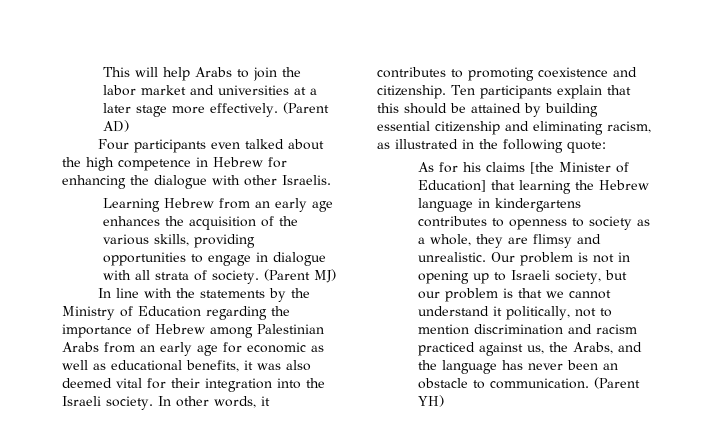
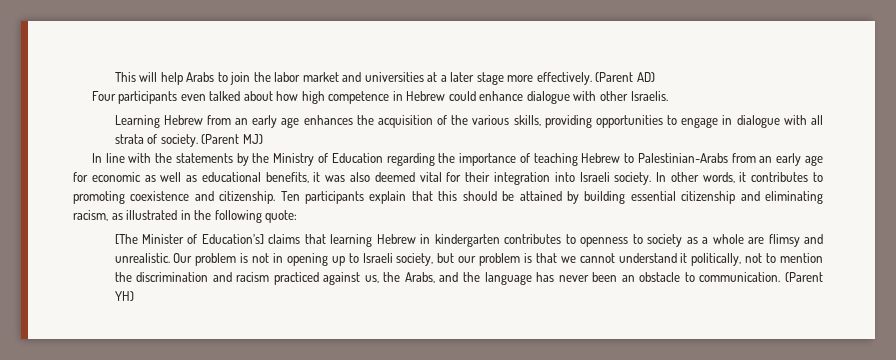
- Four participants even talked about the high competence in Hebrew for enhancing the dialogue with other Israelis.
+ Four participants even talked about how high competence in Hebrew could enhance dialogue with other Israelis.
- In line with the statements by the Ministry of Education regarding the importance of Hebrew among Palestinian Arabs from an early age for economic as well as educational benefits, it was also deemed vital for their integration into the Israeli society.
+ In line with the statements by the Ministry of Education regarding the importance of teaching Hebrew to Palestinian-Arabs from an early age for economic as well as educational benefits, it was also deemed vital for their integration into Israeli society.
- As for his claims [the Minister of Education] that learning the Hebrew language in kindergartens contributes to openness to society as a whole, they are flimsy and unrealistic.
+ [The Minister of Education’s] claims that learning Hebrew in kindergarten contributes to openness to society as a whole are flimsy and unrealistic.
- Our problem is not in opening up to Israeli society, but our problem is that we cannot understand it politically, not to mention discrimination and racism practiced against us, the Arabs, and the language has never been an obstacle to communication.
+ Our problem is not in opening up to Israeli society, but our problem is that we cannot understand it politically, not to mention the discrimination and racism practiced against us, the Arabs, and the language has never been an obstacle to communication.

